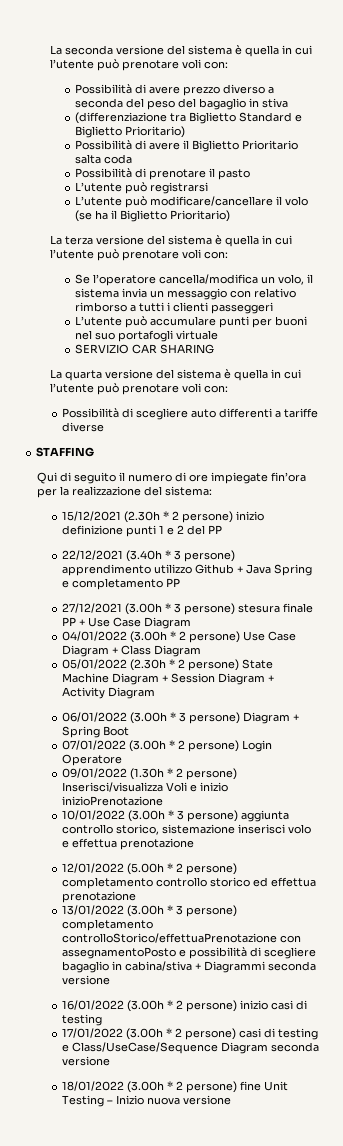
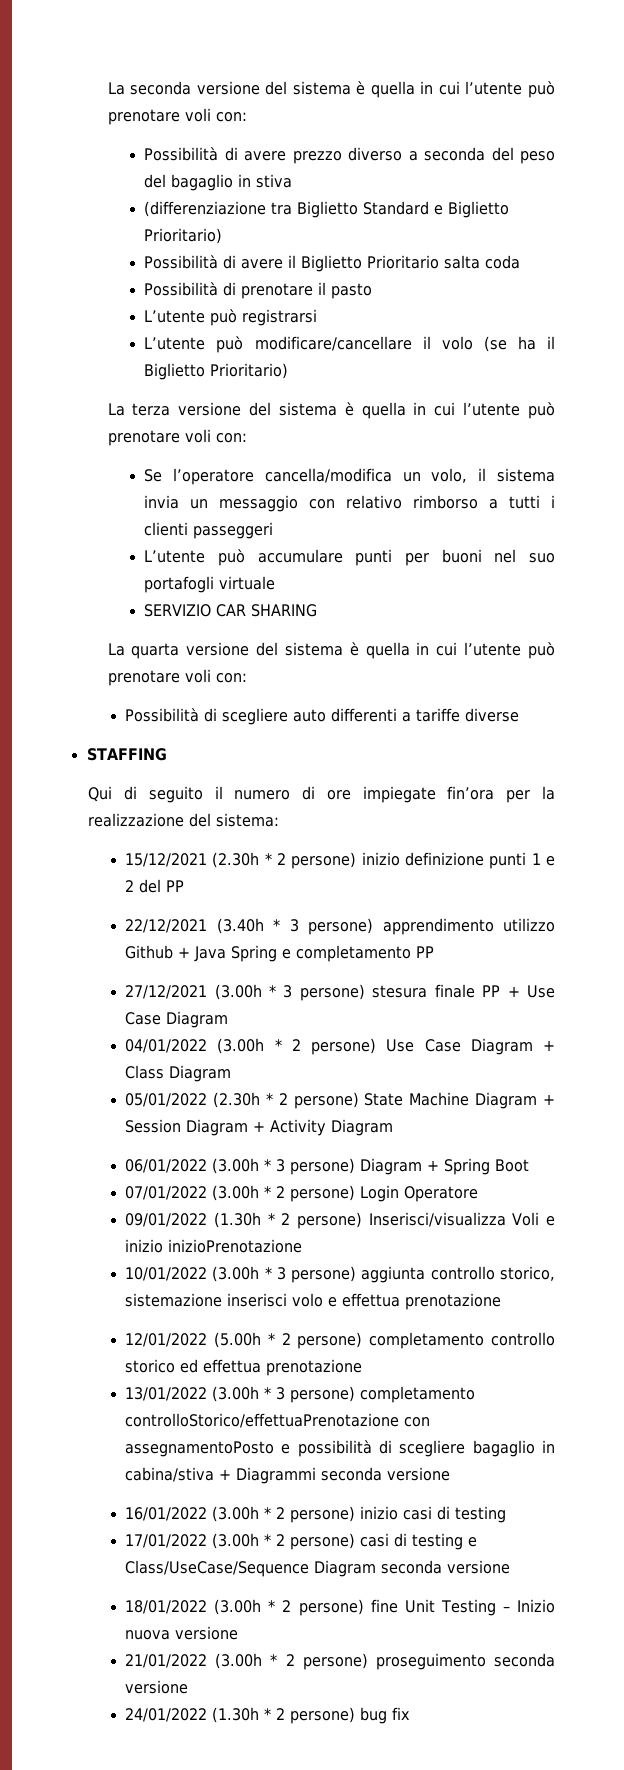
+ 21/01/2022 (3.00h * 2 persone) proseguimento seconda versione
+ 24/01/2022 (1.30h * 2 persone) bug fix

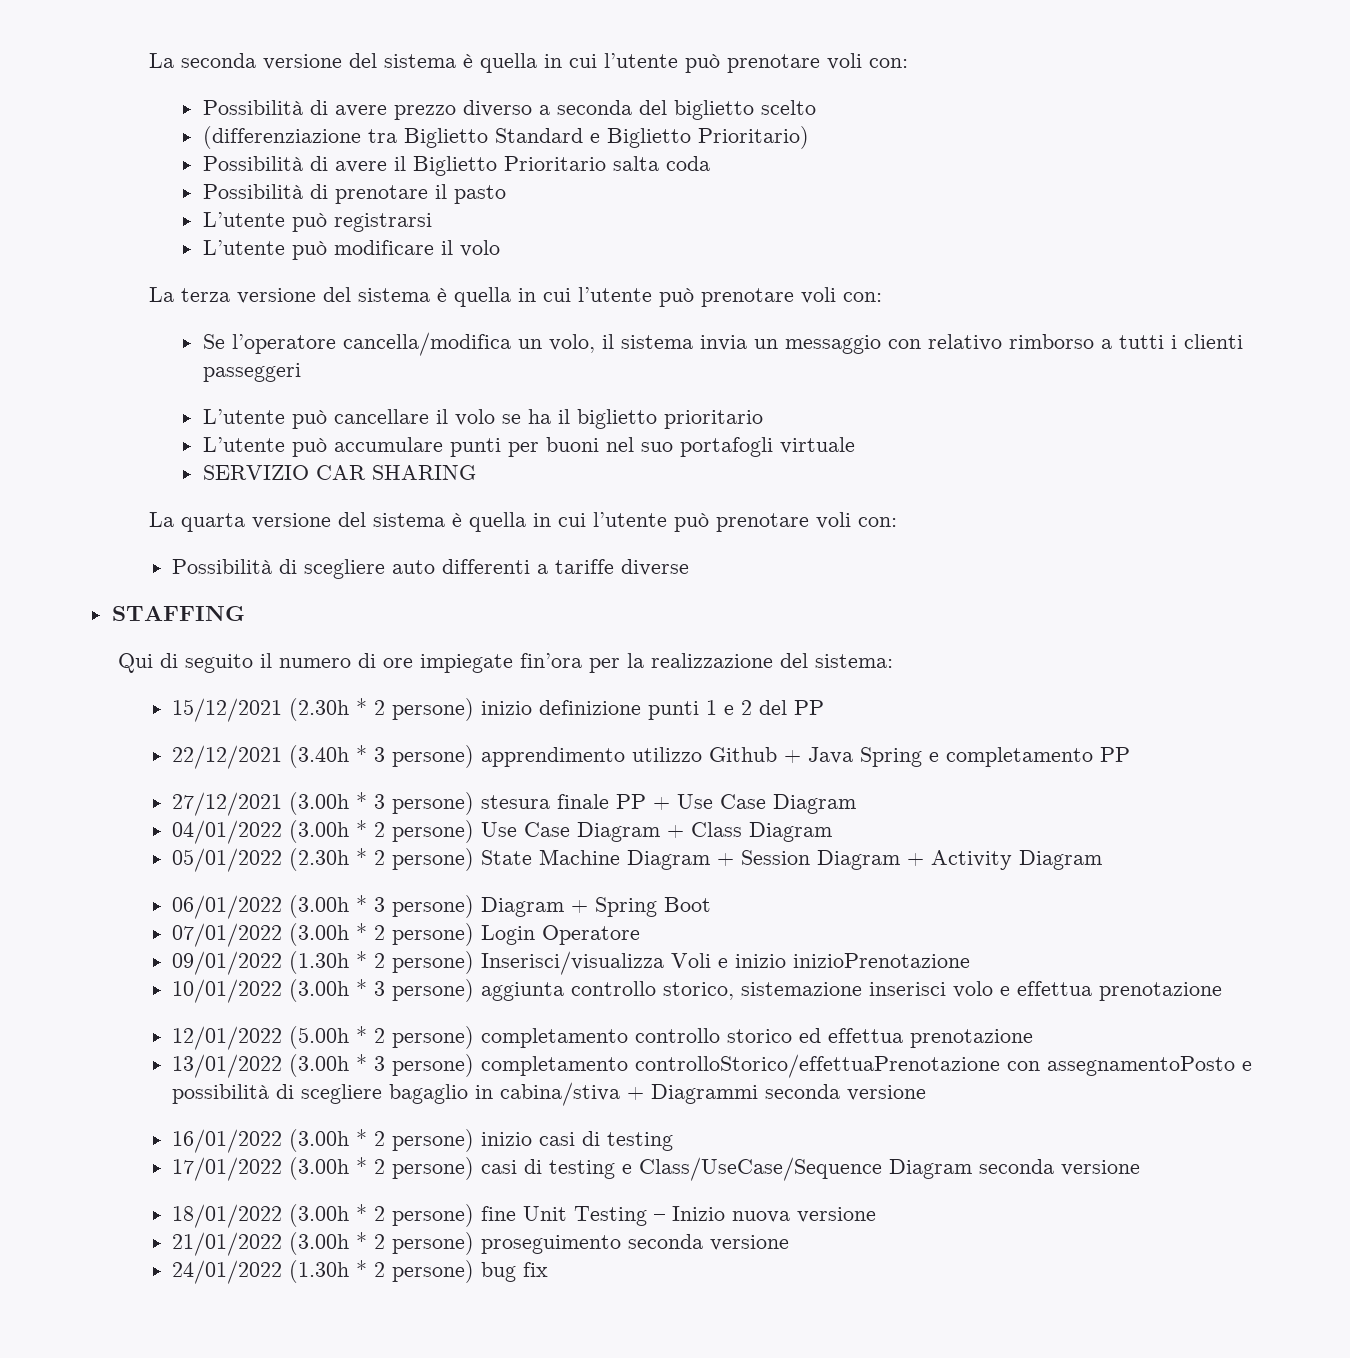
- Possibilità di avere prezzo diverso a seconda del peso del bagaglio in stiva
+ Possibilità di avere prezzo diverso a seconda del biglietto scelto
- L’utente può modificare/cancellare il volo (se ha il Biglietto Prioritario)
+ L’utente può modificare il volo
+ L’utente può cancellare il volo se ha il biglietto prioritario

